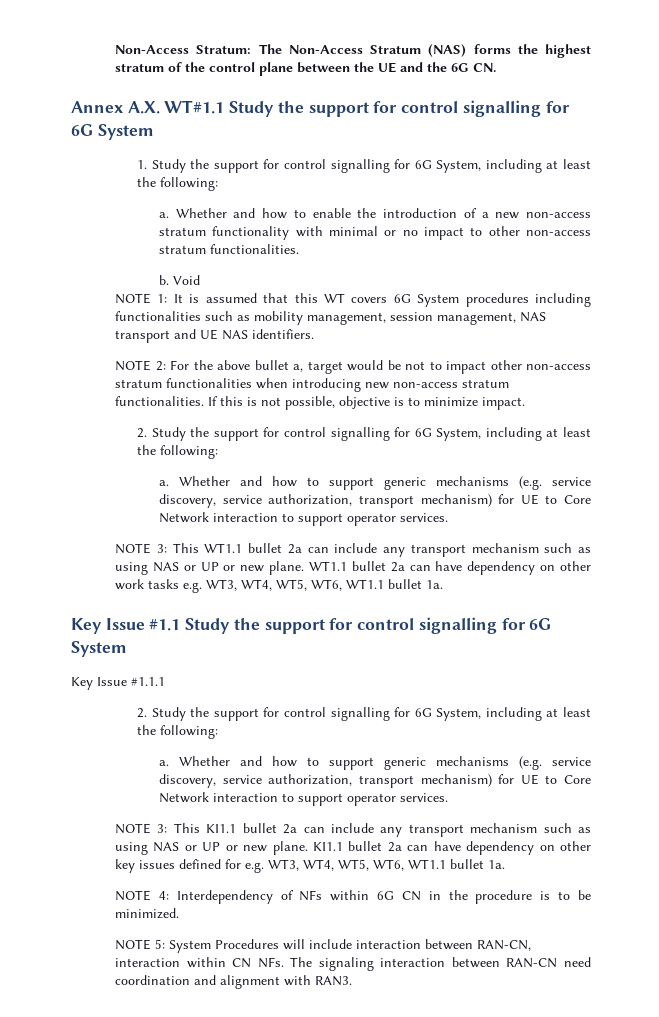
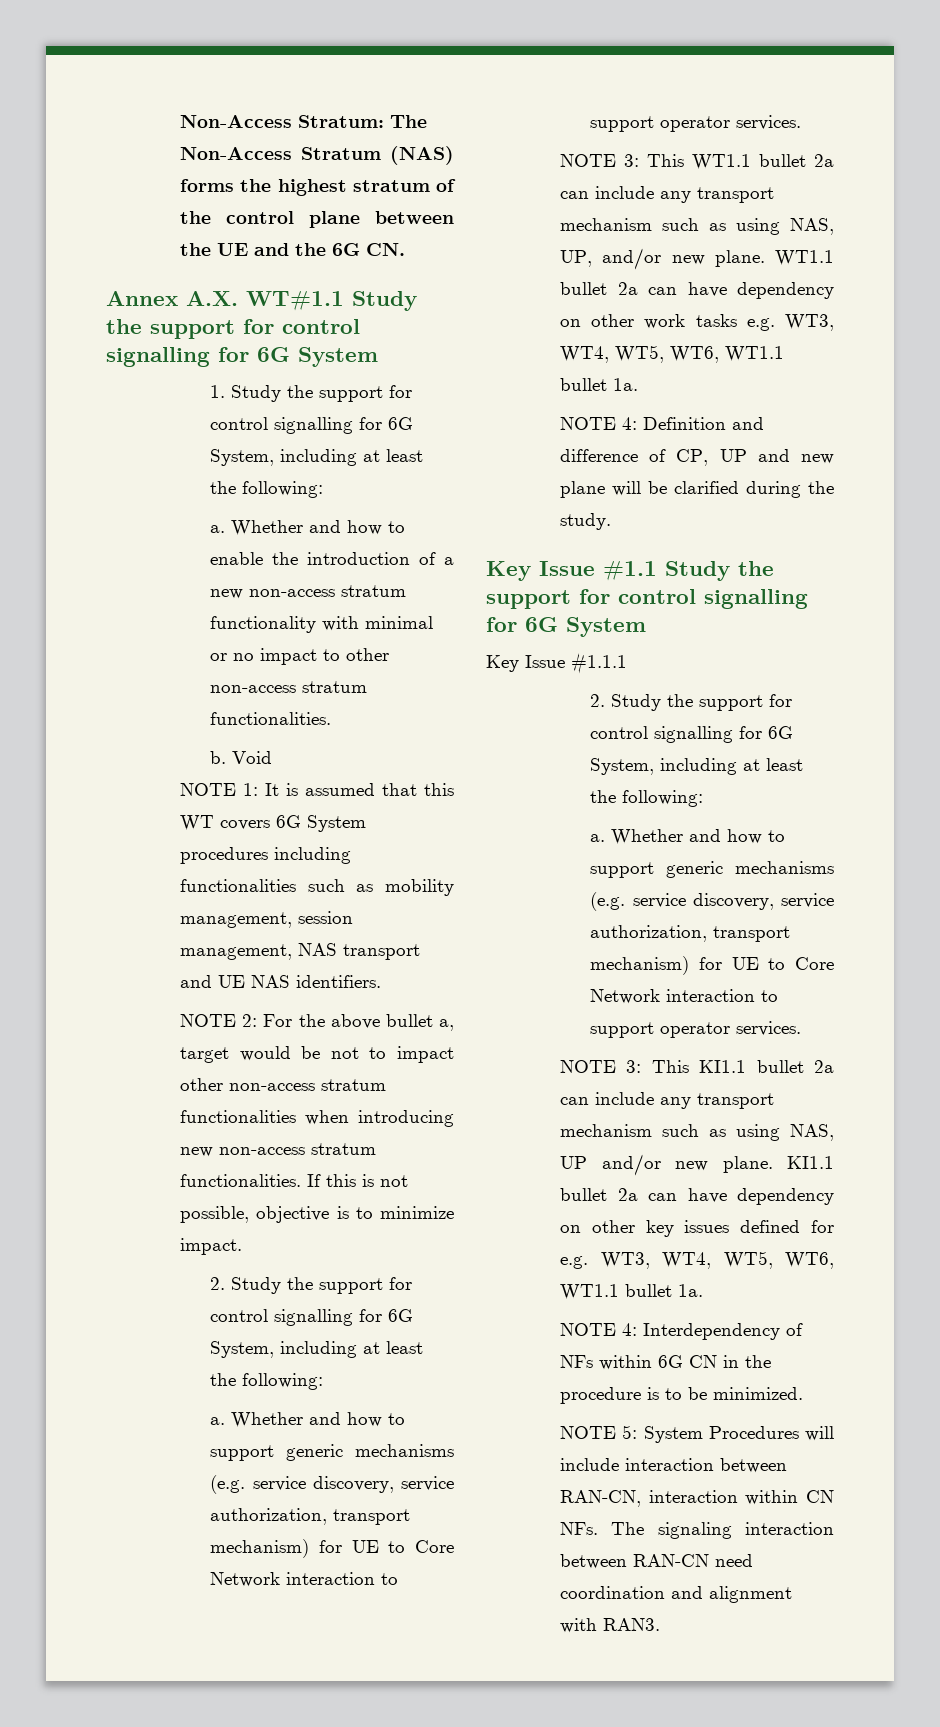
- NOTE 3: This WT1.1 bullet 2a can include any transport mechanism such as using NAS or UP or new plane.
+ NOTE 3: This WT1.1 bullet 2a can include any transport mechanism such as using NAS, UP, and/or new plane.
+ NOTE 4: Definition and difference of CP, UP and new plane will be clarified during the study.
- NOTE 3: This KI1.1 bullet 2a can include any transport mechanism such as using NAS or UP or new plane.
+ NOTE 3: This KI1.1 bullet 2a can include any transport mechanism such as using NAS, UP and/or new plane.

